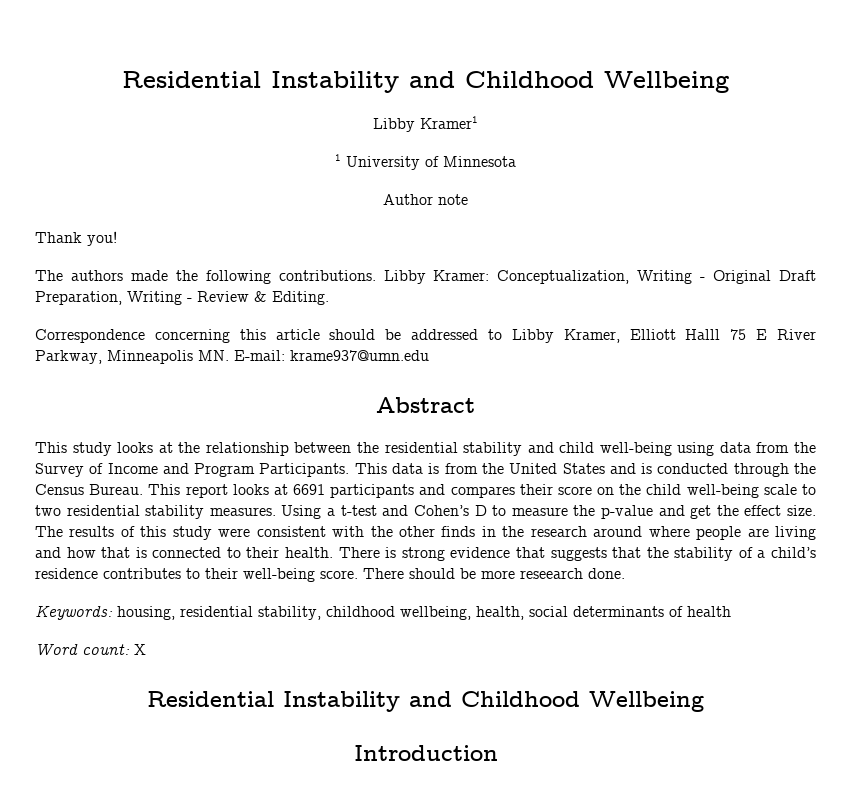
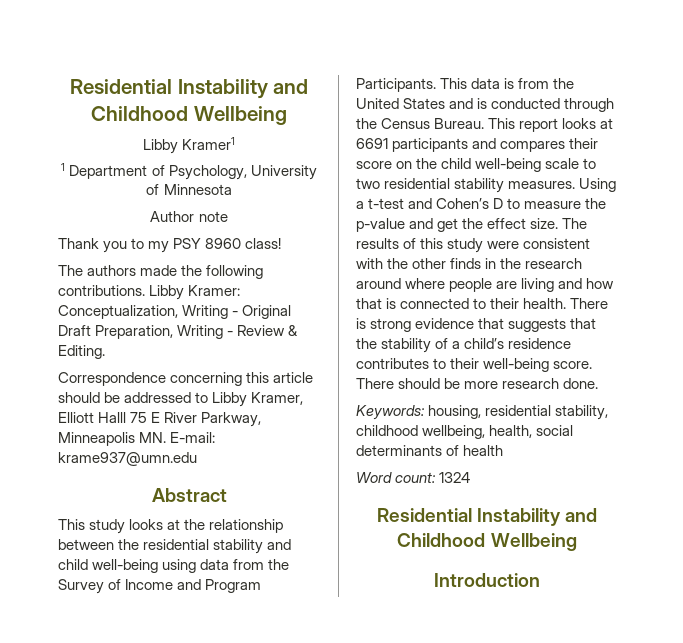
- 1 University of Minnesota
+ 1 Department of Psychology, University of Minnesota
- Thank you!
+ Thank you to my PSY 8960 class!
- There should be more reseearch done.
+ There should be more research done.
- Word count: X
+ Word count: 1324

